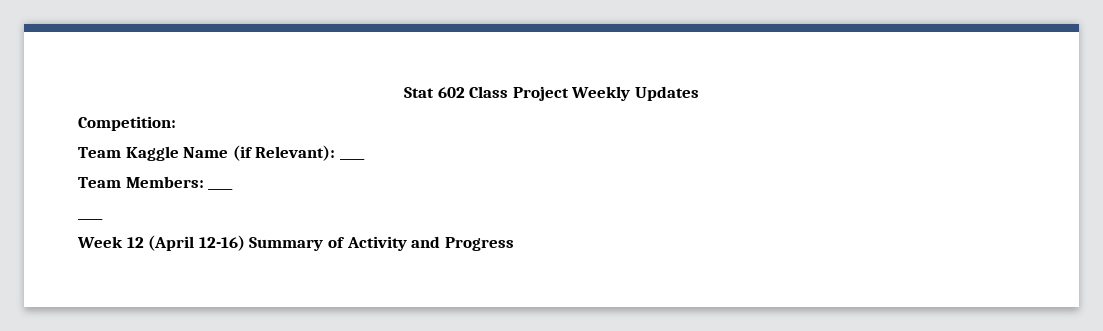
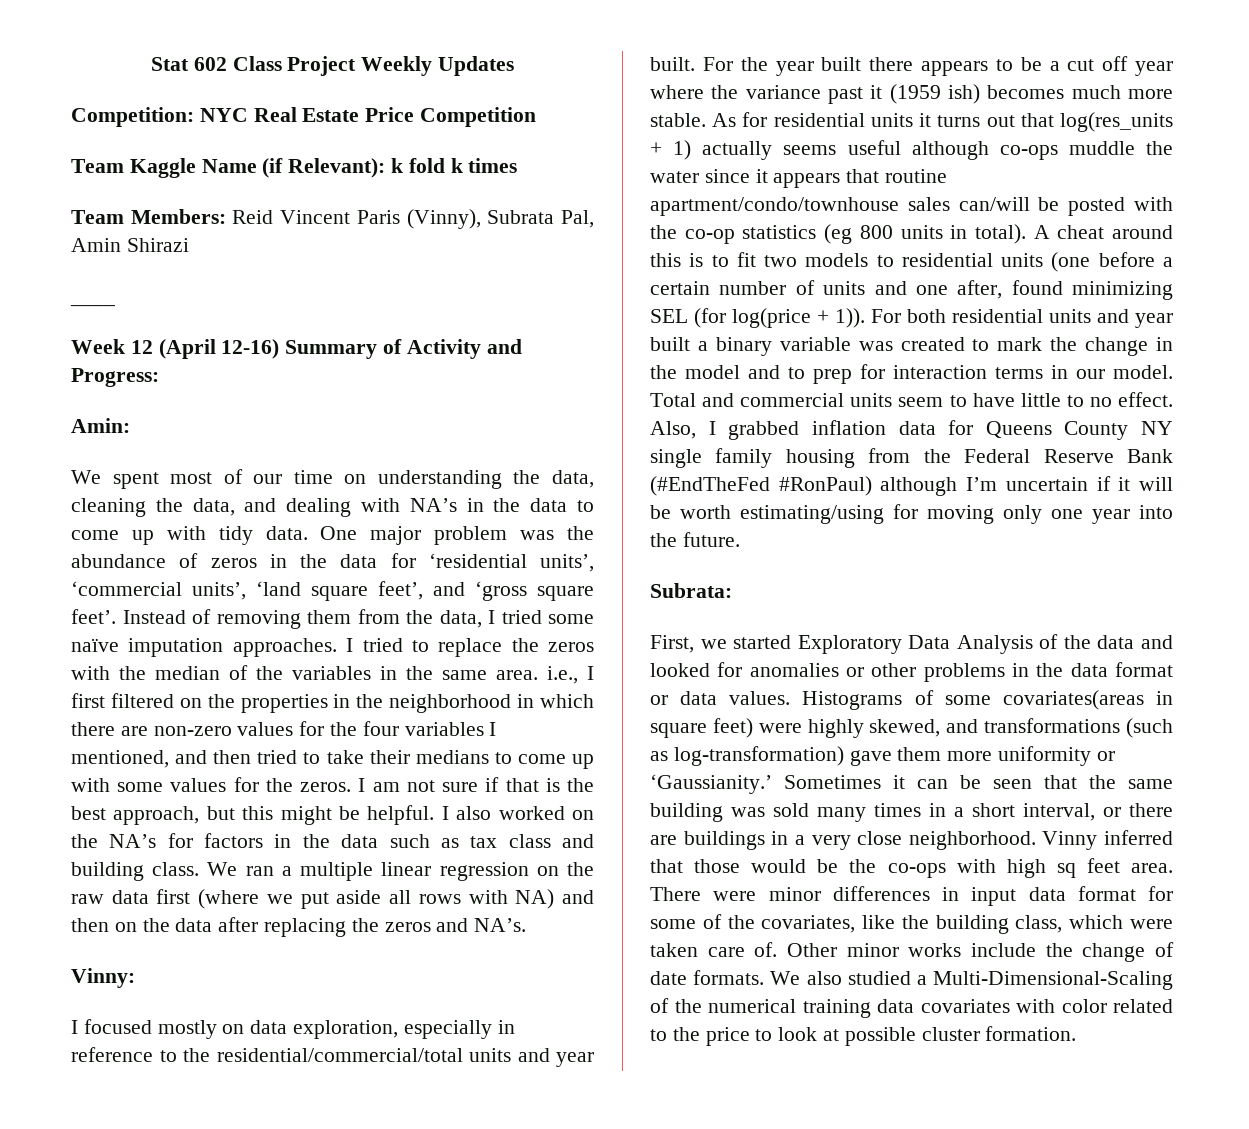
- Competition:
+ Competition: NYC Real Estate Price Competition
- Team Kaggle Name (if Relevant): ____
- Team Members: ____
+ Team Kaggle Name (if Relevant): k fold k times
+ Team Members: Reid Vincent Paris (Vinny), Subrata Pal, Amin Shirazi
- Week 12 (April 12-16) Summary of Activity and Progress
+ Week 12 (April 12-16) Summary of Activity and Progress:
+ Amin:
+ We spent most of our time on understanding the data, cleaning the data, and dealing with NA’s in the data to come up with tidy data. One major problem was the abundance of zeros in the data for ‘residential units’, ‘commercial units’, ‘land square feet’, and ‘gross square feet’. Instead of removing them from the data, I tried some naïve imputation approaches. I tried to replace the zeros with the median of the variables in the same area. i.e., I first filtered on the properties in the neighborhood in which there are non-zero values for the four variables I mentioned, and then tried to take their medians to come up with some values for the zeros. I am not sure if that is the best approach, but this might be helpful. I also worked on the NA’s for factors in the data such as tax class and building class. We ran a multiple linear regression on the raw data first (where we put aside all rows with NA) and then on the data after replacing the zeros and NA’s.
+ Vinny:
+ I focused mostly on data exploration, especially in reference to the residential/commercial/total units and year built. For the year built there appears to be a cut off year where the variance past it (1959 ish) becomes much more stable. As for residential units it turns out that log(res_units + 1) actually seems useful although co-ops muddle the water since it appears that routine apartment/condo/townhouse sales can/will be posted with the co-op statistics (eg 800 units in total). A cheat around this is to fit two models to residential units (one before a certain number of units and one after, found minimizing SEL (for log(price + 1)). For both residential units and year built a binary variable was created to mark the change in the model and to prep for interaction terms in our model. Total and commercial units seem to have little to no effect. Also, I grabbed inflation data for Queens County NY single family housing from the Federal Reserve Bank (#EndTheFed #RonPaul) although I’m uncertain if it will be worth estimating/using for moving only one year into the future.
+ Subrata:
+ First, we started Exploratory Data Analysis of the data and looked for anomalies or other problems in the data format or data values. Histograms of some covariates(areas in square feet) were highly skewed, and transformations (such as log-transformation) gave them more uniformity or ‘Gaussianity.’ Sometimes it can be seen that the same building was sold many times in a short interval, or there are buildings in a very close neighborhood. Vinny inferred that those would be the co-ops with high sq feet area. There were minor differences in input data format for some of the covariates, like the building class, which were taken care of. Other minor works include the change of date formats. We also studied a Multi-Dimensional-Scaling of the numerical training data covariates with color related to the price to look at possible cluster formation.

